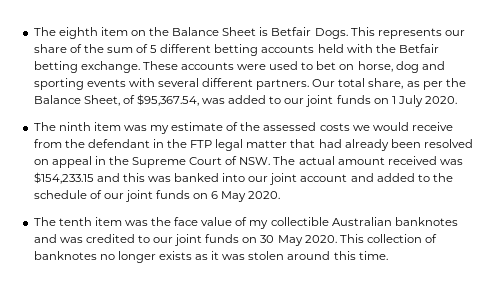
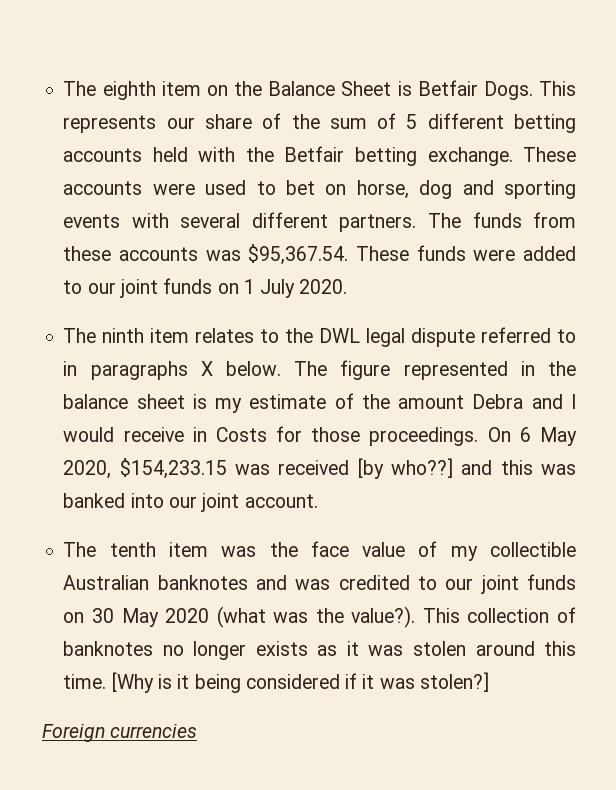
- Our total share, as per the Balance Sheet, of $95,367.54, was added to our joint funds on 1 July 2020.
+ The funds from these accounts was $95,367.54. These funds were added to our joint funds on 1 July 2020.
- The ninth item was my estimate of the assessed costs we would receive from the defendant in the FTP legal matter that had already been resolved on appeal in the Supreme Court of NSW. The actual amount received was $154,233.15 and this was banked into our joint account and added to the schedule of our joint funds on 6 May 2020.
+ The ninth item relates to the DWL legal dispute referred to in paragraphs X below. The figure represented in the balance sheet is my estimate of the amount Debra and I would receive in Costs for those proceedings. On 6 May 2020, $154,233.15 was received [by who??] and this was banked into our joint account.
- The tenth item was the face value of my collectible Australian banknotes and was credited to our joint funds on 30 May 2020.
+ The tenth item was the face value of my collectible Australian banknotes and was credited to our joint funds on 30 May 2020 (what was the value?).
+ [Why is it being considered if it was stolen?]
+ Foreign currencies

